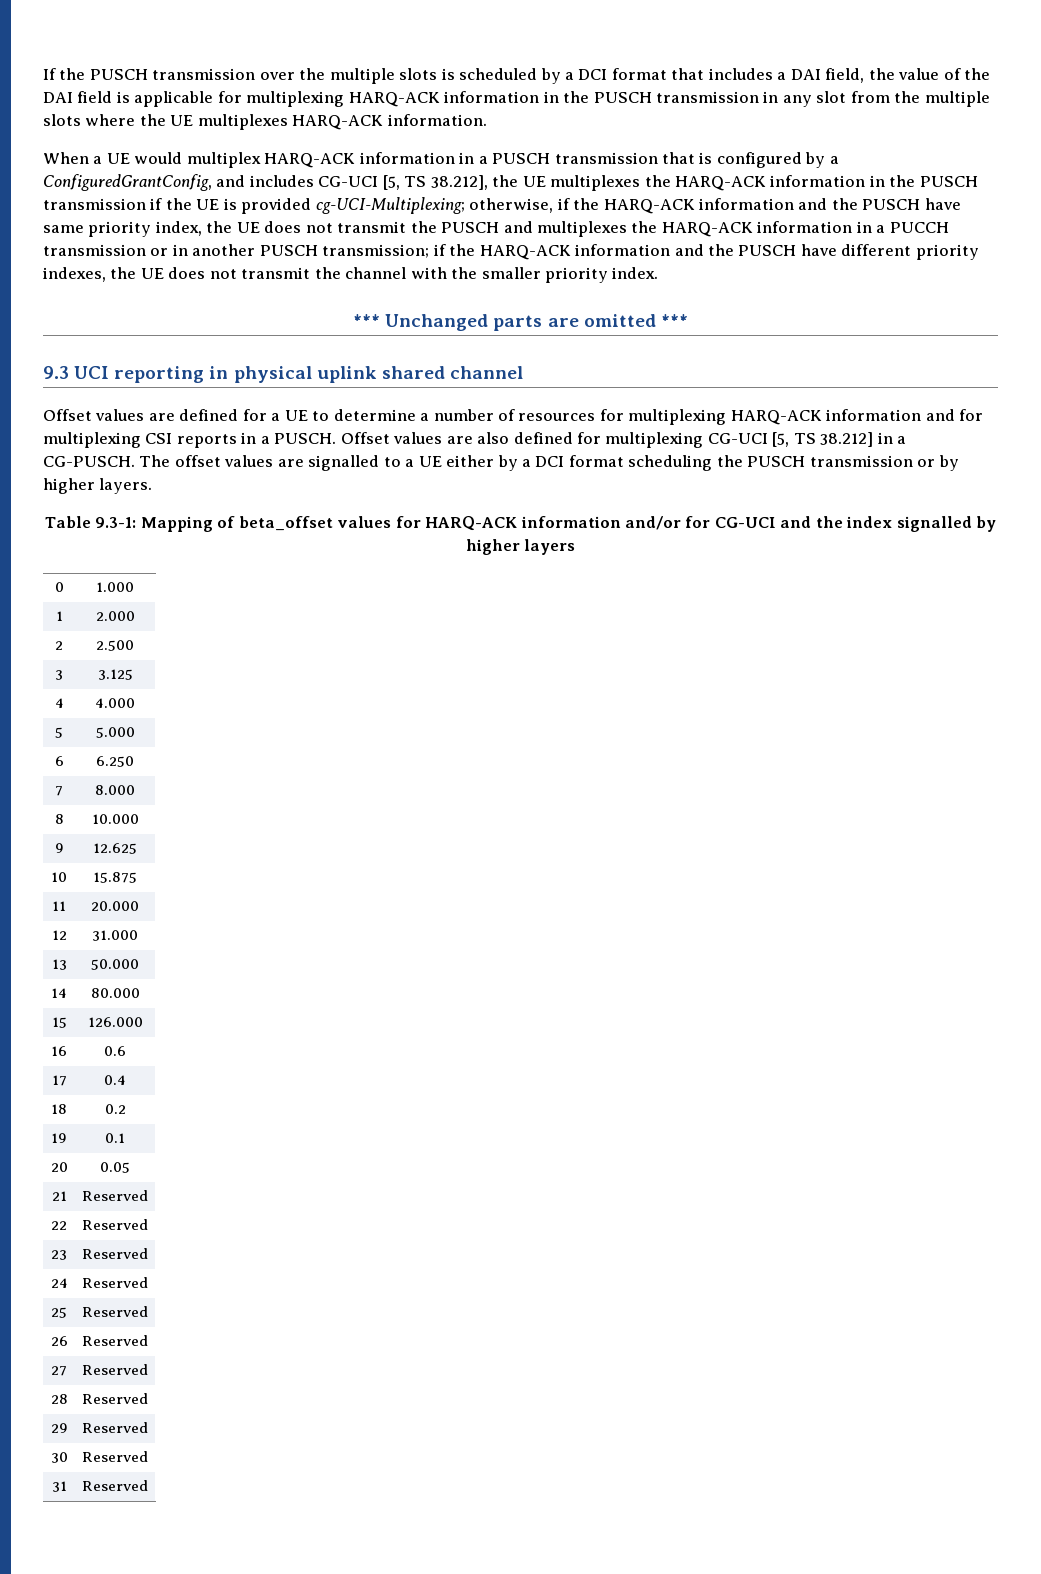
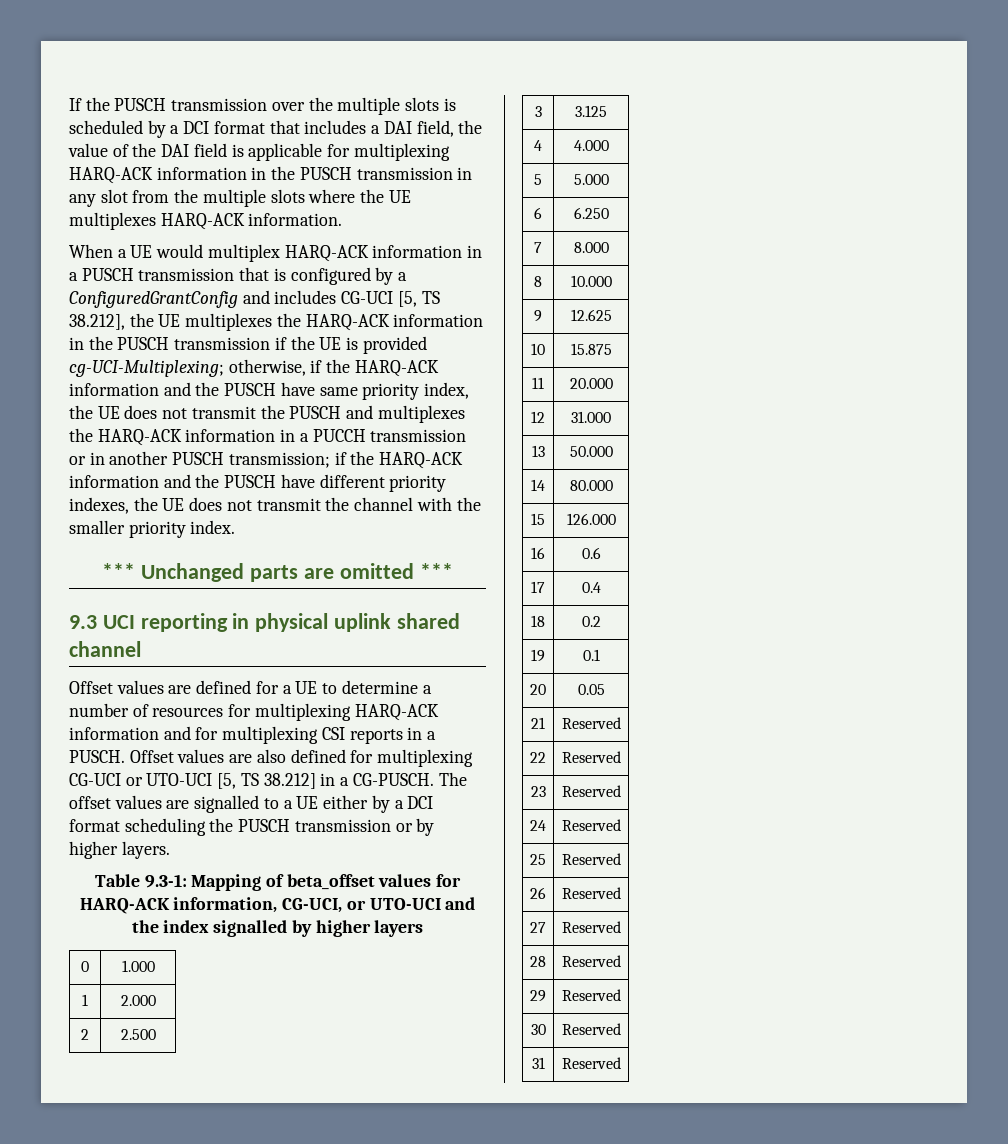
- When a UE would multiplex HARQ-ACK information in a PUSCH transmission that is configured by a ConfiguredGrantConfig, and includes CG-UCI [5, TS 38.212], the UE multiplexes the HARQ-ACK information in the PUSCH transmission if the UE is provided cg-UCI-Multiplexing;
+ When a UE would multiplex HARQ-ACK information in a PUSCH transmission that is configured by a ConfiguredGrantConfig and includes CG-UCI [5, TS 38.212], the UE multiplexes the HARQ-ACK information in the PUSCH transmission if the UE is provided cg-UCI-Multiplexing;
- Offset values are also defined for multiplexing CG-UCI [5, TS 38.212] in a CG-PUSCH.
+ Offset values are also defined for multiplexing CG-UCI or UTO-UCI [5, TS 38.212] in a CG-PUSCH.
- Table 9.3-1: Mapping of beta_offset values for HARQ-ACK information and/or for CG-UCI and the index signalled by higher layers
+ Table 9.3-1: Mapping of beta_offset values for HARQ-ACK information, CG-UCI, or UTO-UCI and the index signalled by higher layers

